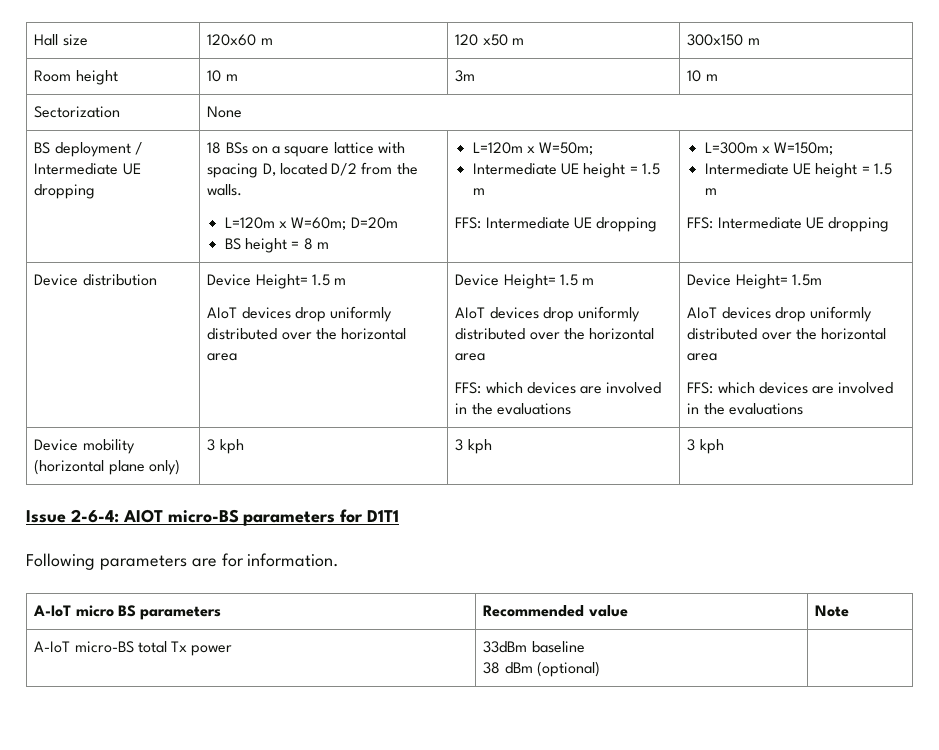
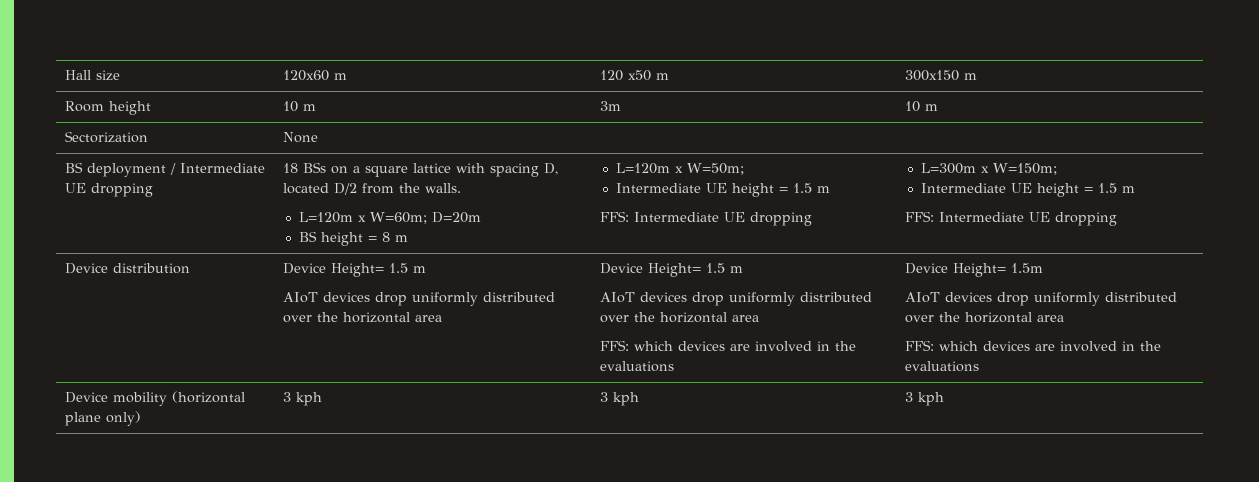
- Issue 2-6-4: AIOT micro-BS parameters for D1T1
- Following parameters are for information.
- A-IoT micro BS parameters | Recommended value | Note
- A-IoT micro-BS total Tx power | 33dBm baseline
- 38 dBm (optional) |

